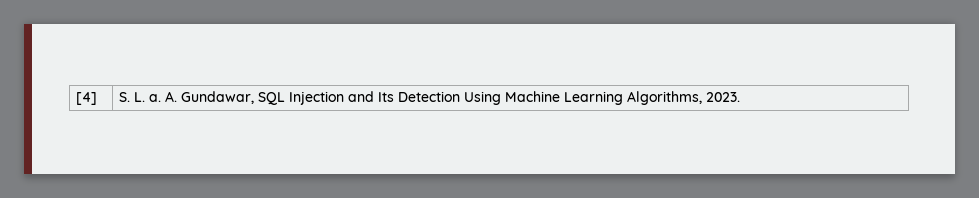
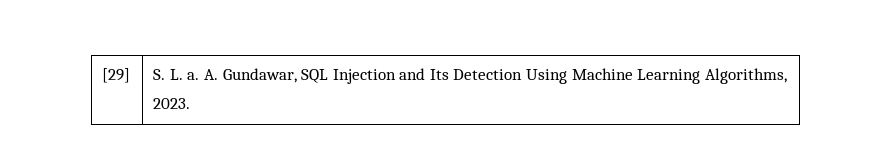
- [4] | S. L. a. A. Gundawar, SQL Injection and Its Detection Using Machine Learning Algorithms, 2023.
+ [29] | S. L. a. A. Gundawar, SQL Injection and Its Detection Using Machine Learning Algorithms, 2023.

